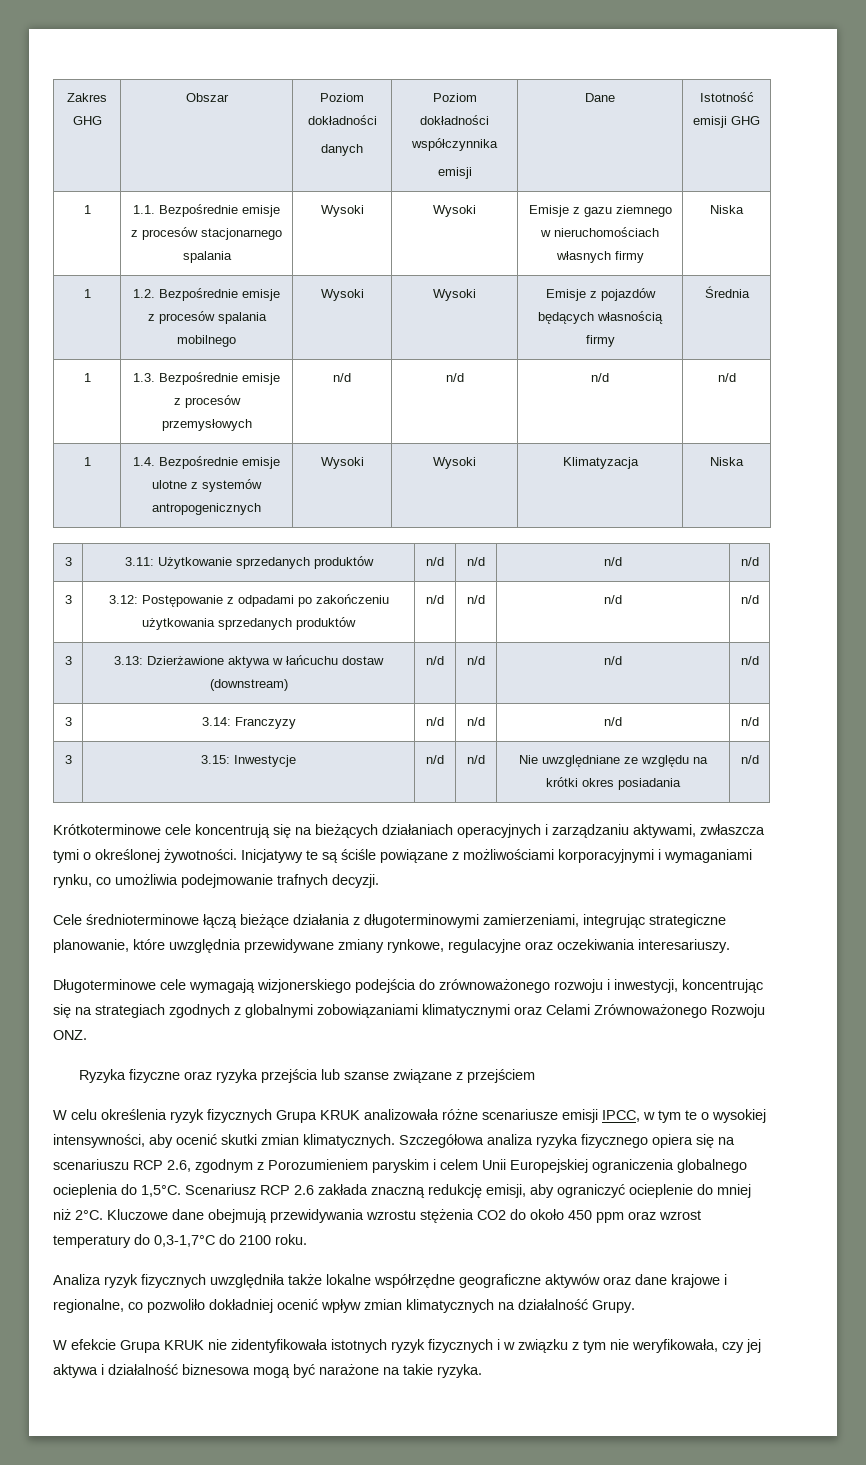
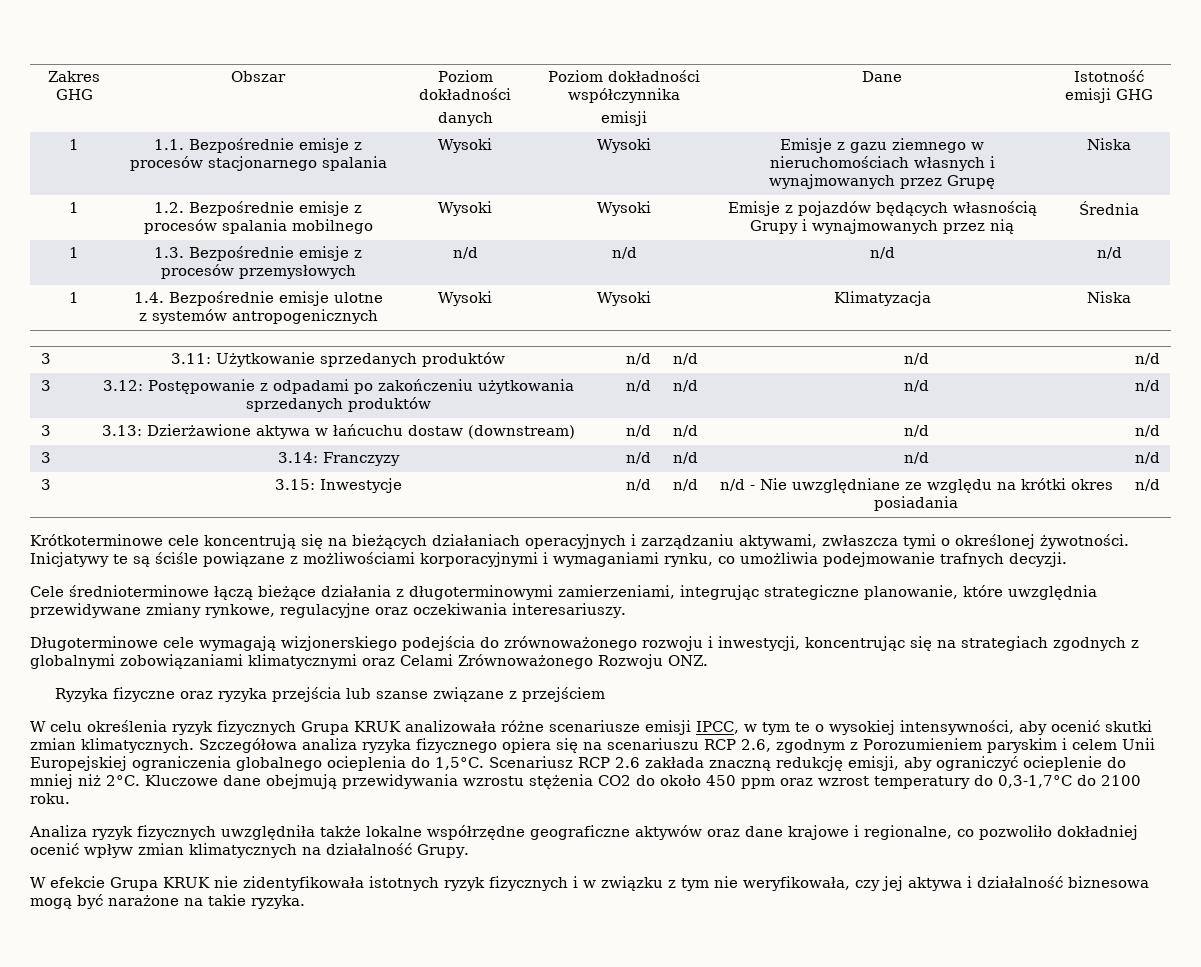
- 1 | 1.1. Bezpośrednie emisje z procesów stacjonarnego spalania | Wysoki | Wysoki | Emisje z gazu ziemnego w nieruchomościach własnych firmy | Niska
+ 1 | 1.1. Bezpośrednie emisje z procesów stacjonarnego spalania | Wysoki | Wysoki | Emisje z gazu ziemnego w nieruchomościach własnych i wynajmowanych przez Grupę | Niska
- 1 | 1.2. Bezpośrednie emisje z procesów spalania mobilnego | Wysoki | Wysoki | Emisje z pojazdów będących własnością firmy | Średnia
+ 1 | 1.2. Bezpośrednie emisje z procesów spalania mobilnego | Wysoki | Wysoki | Emisje z pojazdów będących własnością Grupy i wynajmowanych przez nią | Średnia
- 3 | 3.15: Inwestycje | n/d | n/d | Nie uwzględniane ze względu na krótki okres posiadania | n/d
+ 3 | 3.15: Inwestycje | n/d | n/d | n/d - Nie uwzględniane ze względu na krótki okres posiadania | n/d

